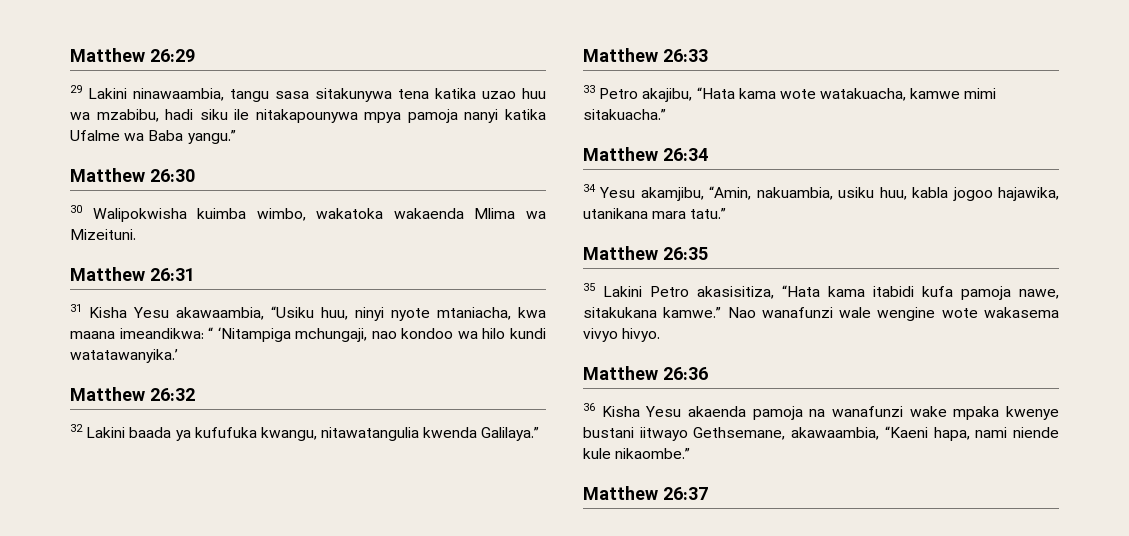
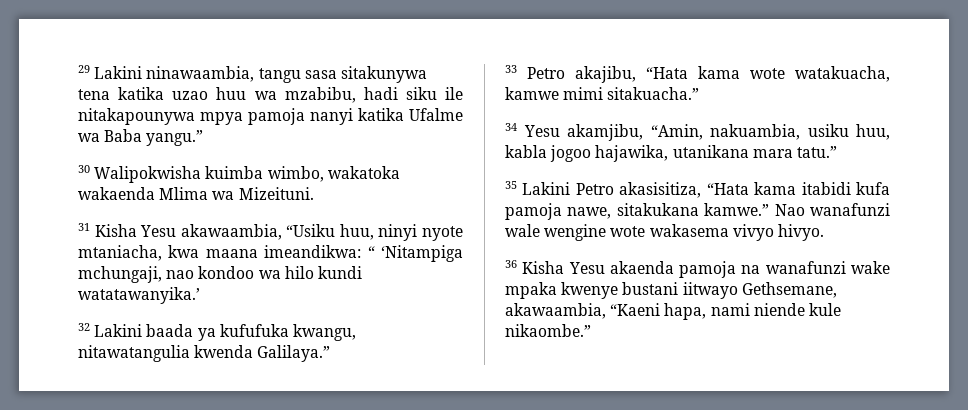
- Matthew 26:29
- Matthew 26:30
- Matthew 26:31
- Matthew 26:32
- Matthew 26:33
- Matthew 26:34
- Matthew 26:35
- Matthew 26:36
- Matthew 26:37

